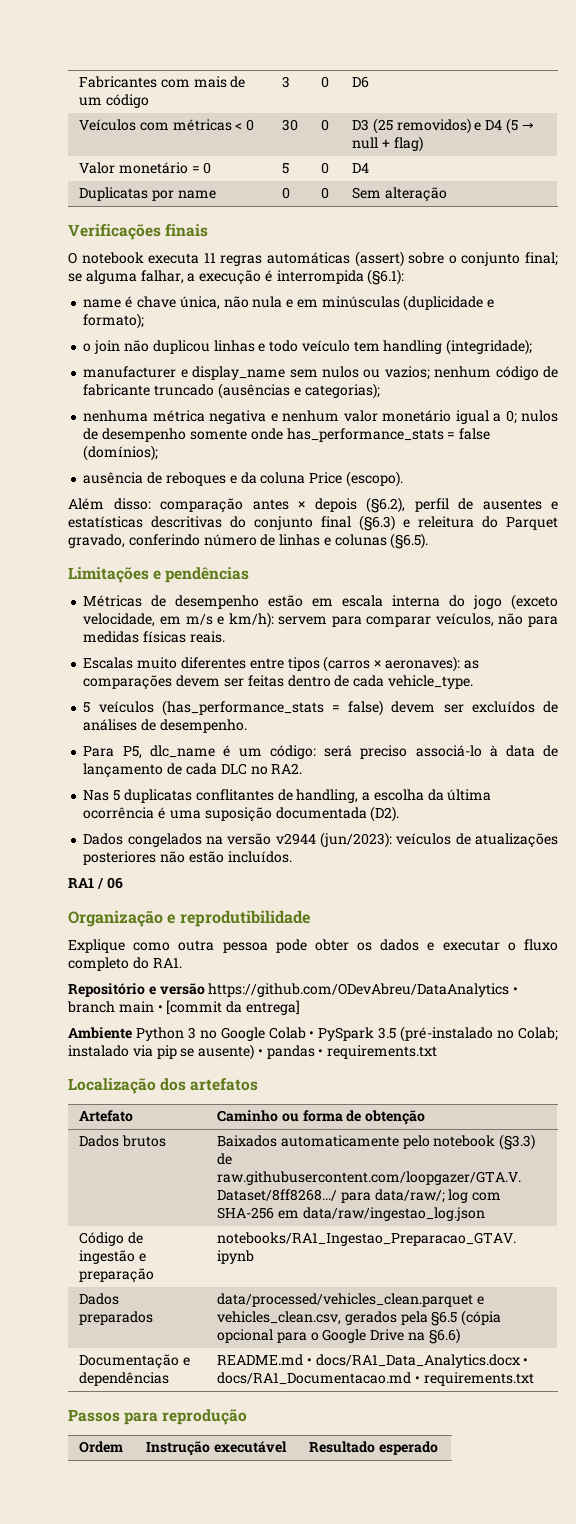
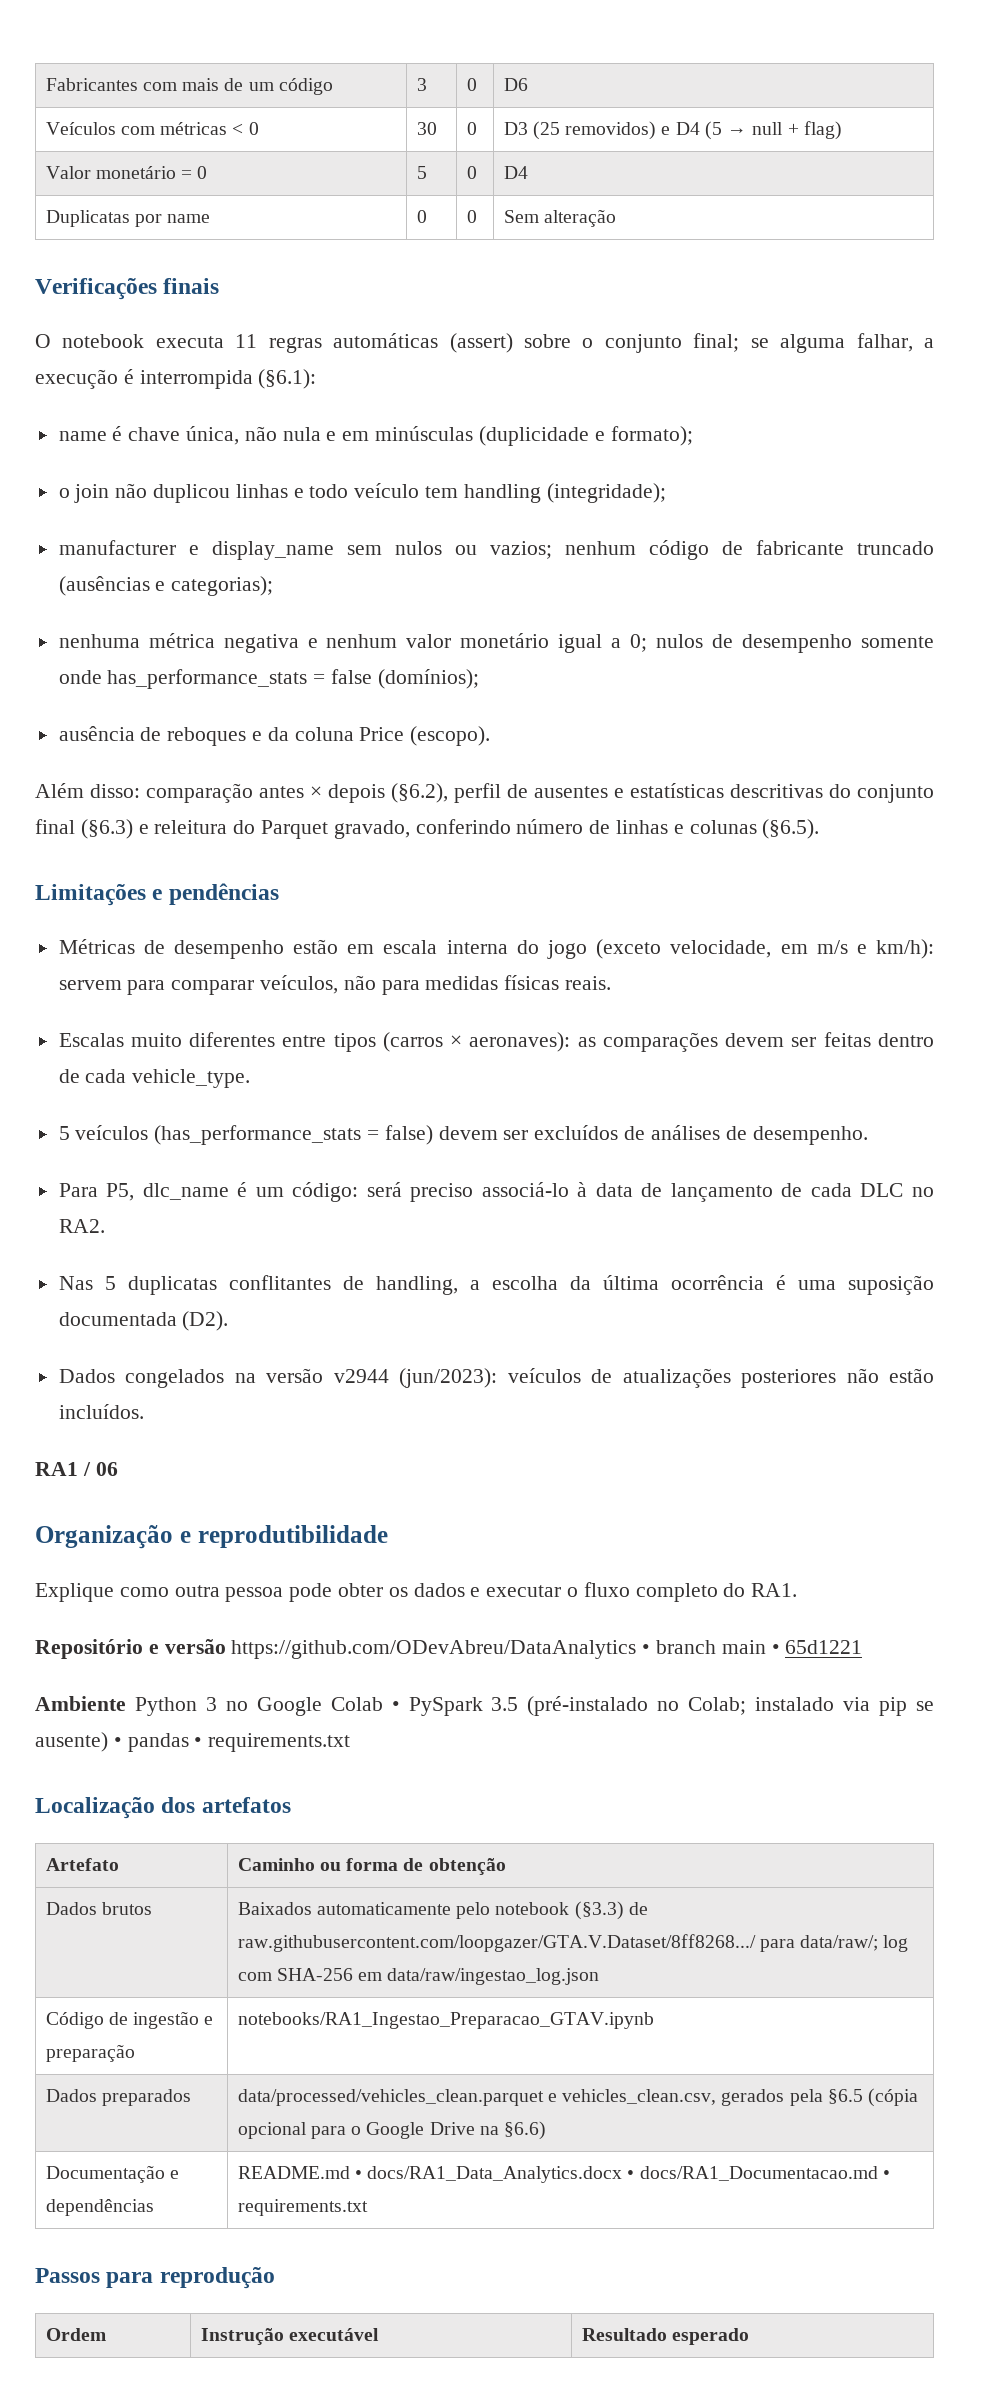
- Repositório e versão https://github.com/ODevAbreu/DataAnalytics • branch main • [commit da entrega]
+ Repositório e versão https://github.com/ODevAbreu/DataAnalytics • branch main • 65d1221

